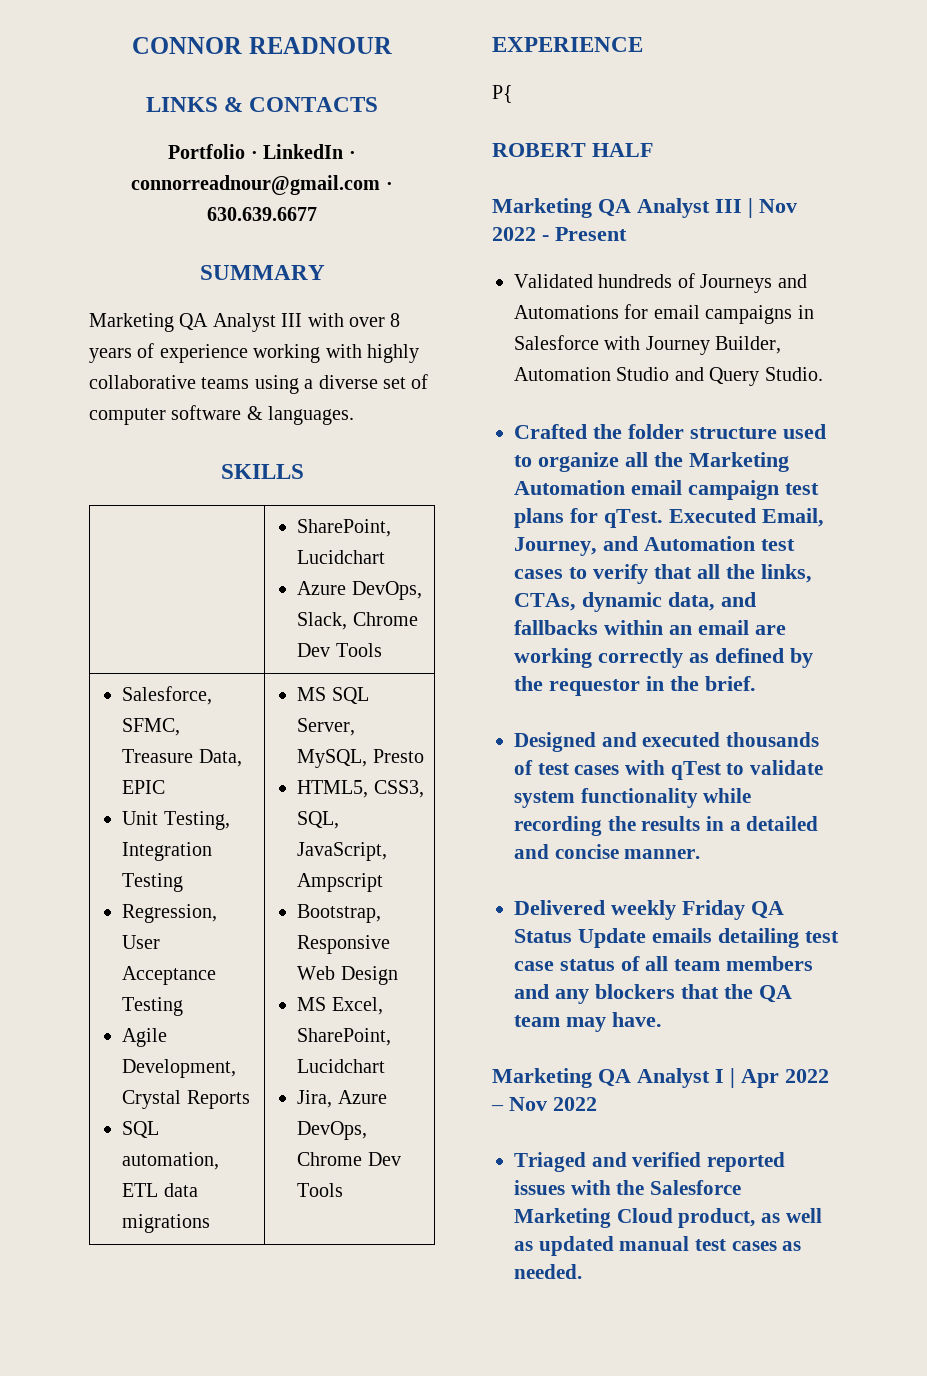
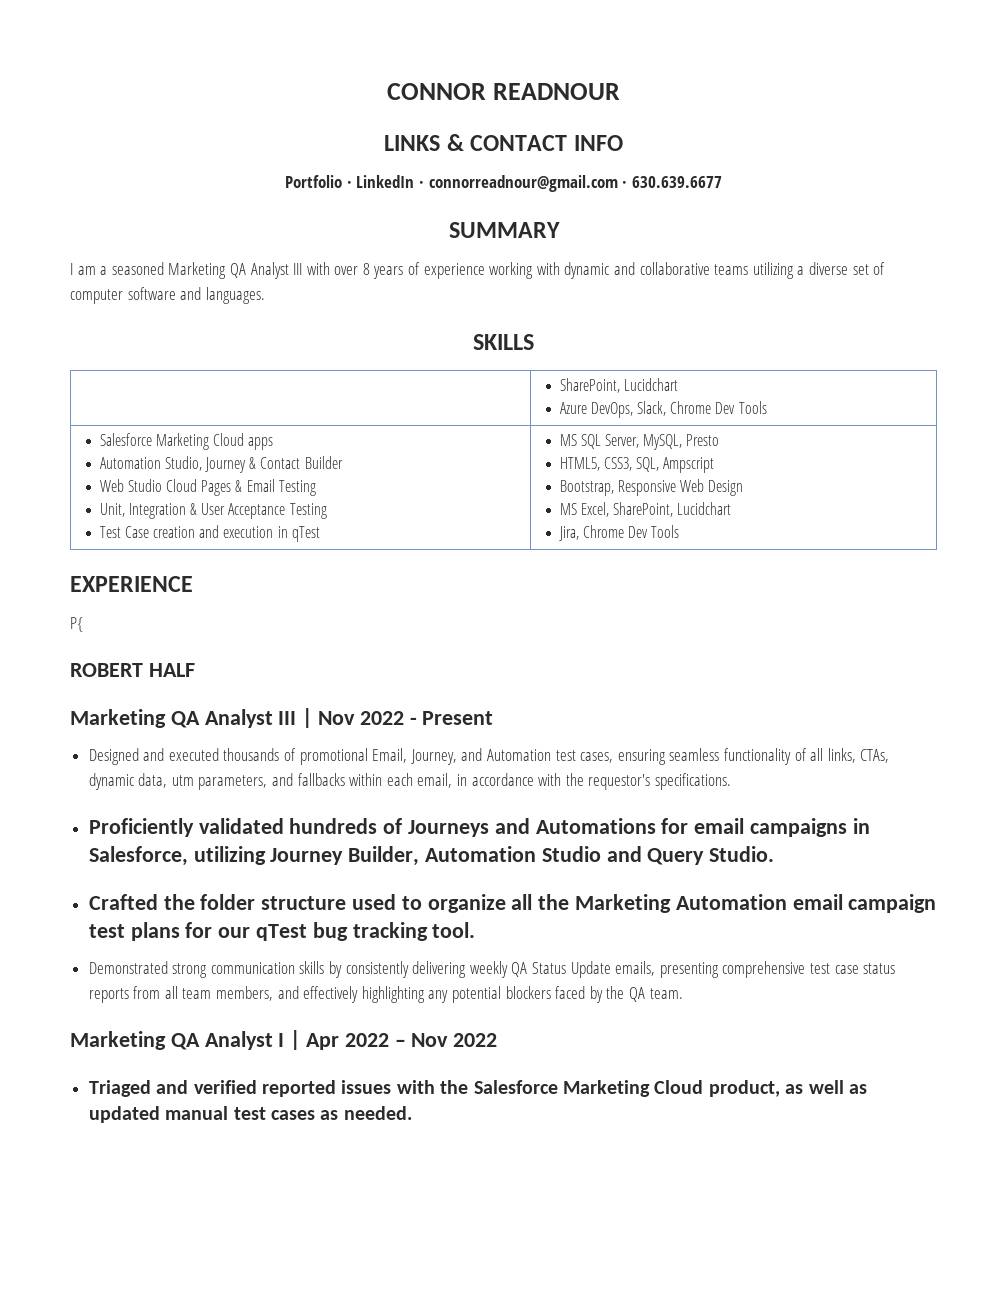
- LINKS & CONTACTS
+ LINKS & CONTACT INFO
- Marketing QA Analyst III with over 8 years of experience working with highly collaborative teams using a diverse set of computer software & languages.
+ I am a seasoned Marketing QA Analyst III with over 8 years of experience working with dynamic and collaborative teams utilizing a diverse set of computer software and languages.
- Salesforce, SFMC, Treasure Data, EPIC
- Unit Testing, Integration Testing
- Regression, User Acceptance Testing
- Agile Development, Crystal Reports
- SQL automation, ETL data migrations
+ Salesforce Marketing Cloud apps
+ Automation Studio, Journey & Contact Builder
+ Web Studio Cloud Pages & Email Testing
+ Unit, Integration & User Acceptance Testing
+ Test Case creation and execution in qTest
- HTML5, CSS3, SQL, JavaScript, Ampscript
+ HTML5, CSS3, SQL, Ampscript
- Jira, Azure DevOps, Chrome Dev Tools
+ Jira, Chrome Dev Tools
- Validated hundreds of Journeys and Automations for email campaigns in Salesforce with Journey Builder, Automation Studio and Query Studio.
+ Designed and executed thousands of promotional Email, Journey, and Automation test cases, ensuring seamless functionality of all links, CTAs, dynamic data, utm parameters, and fallbacks within each email, in accordance with the requestor's specifications.
+ Proficiently validated hundreds of Journeys and Automations for email campaigns in Salesforce, utilizing Journey Builder, Automation Studio and Query Studio.
- Crafted the folder structure used to organize all the Marketing Automation email campaign test plans for qTest. Executed Email, Journey, and Automation test cases to verify that all the links, CTAs, dynamic data, and fallbacks within an email are working correctly as defined by the requestor in the brief.
- Designed and executed thousands of test cases with qTest to validate system functionality while recording the results in a detailed and concise manner.
- Delivered weekly Friday QA Status Update emails detailing test case status of all team members and any blockers that the QA team may have.
+ Crafted the folder structure used to organize all the Marketing Automation email campaign test plans for our qTest bug tracking tool.
+ Demonstrated strong communication skills by consistently delivering weekly QA Status Update emails, presenting comprehensive test case status reports from all team members, and effectively highlighting any potential blockers faced by the QA team.

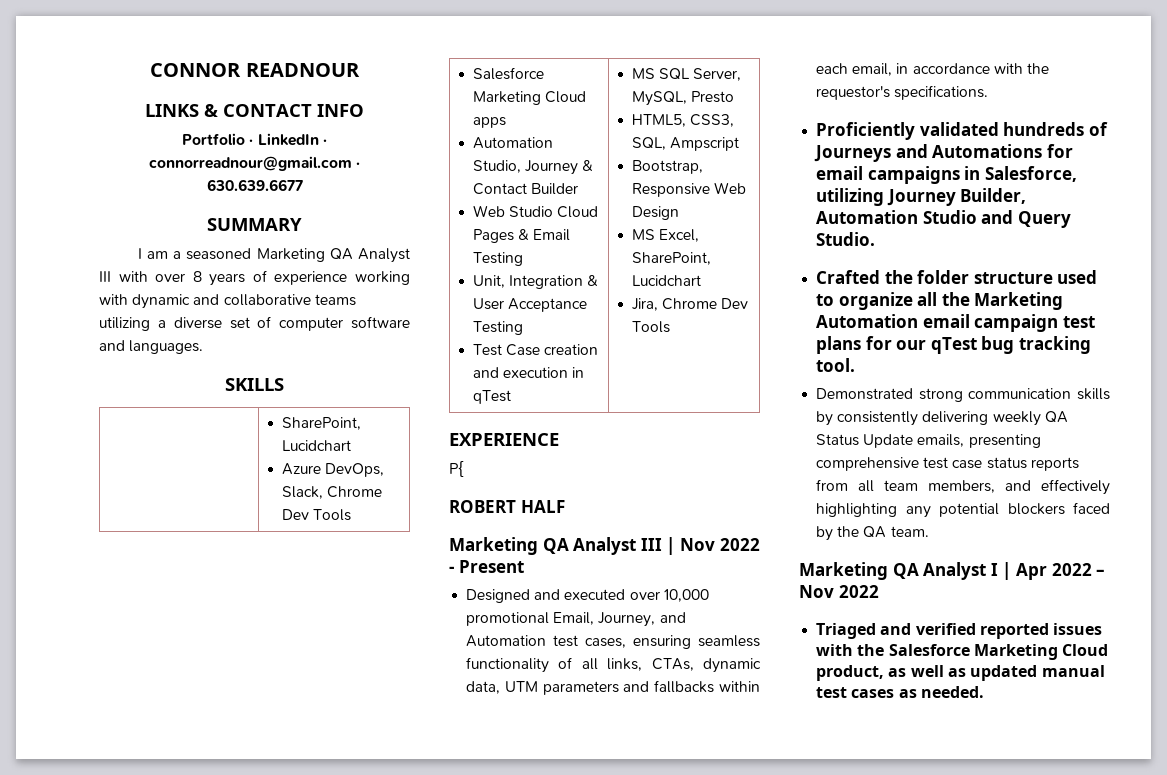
- Designed and executed thousands of promotional Email, Journey, and Automation test cases, ensuring seamless functionality of all links, CTAs, dynamic data, utm parameters, and fallbacks within each email, in accordance with the requestor's specifications.
+ Designed and executed over 10,000 promotional Email, Journey, and Automation test cases, ensuring seamless functionality of all links, CTAs, dynamic data, UTM parameters and fallbacks within each email, in accordance with the requestor's specifications.

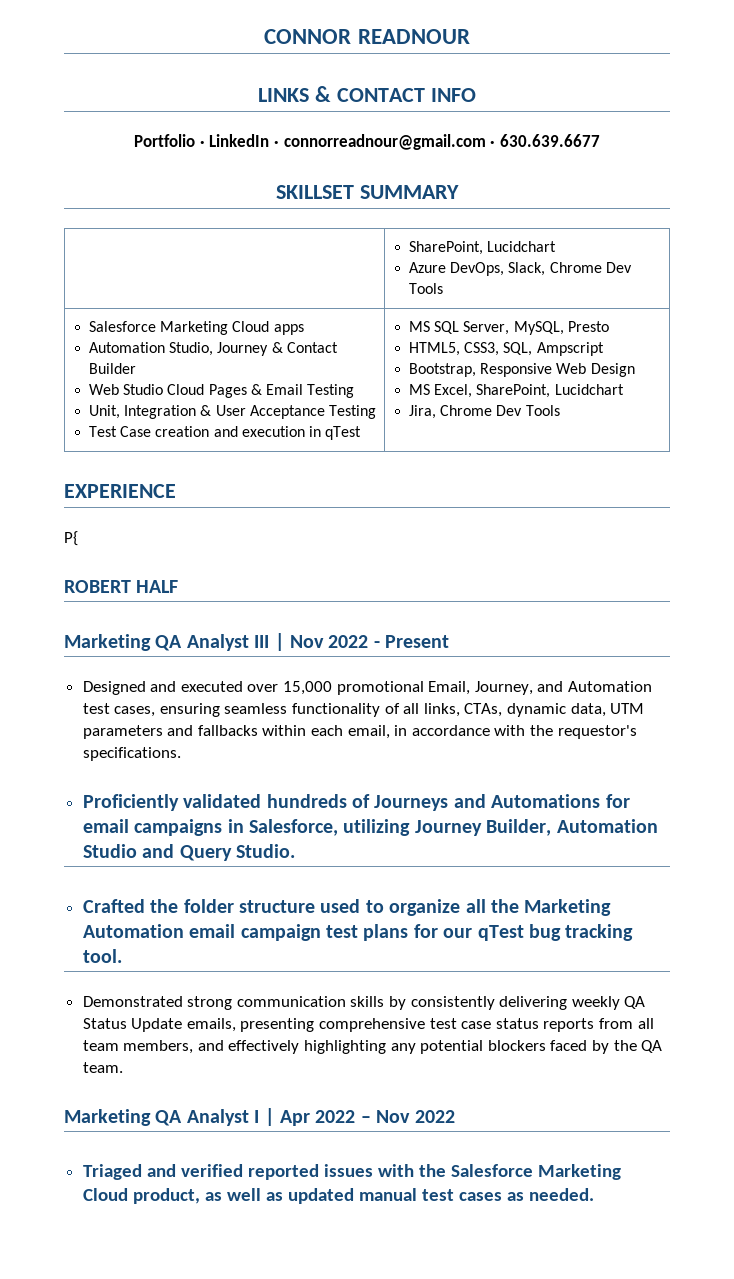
- SUMMARY
+ SKILLSET SUMMARY
- I am a seasoned Marketing QA Analyst III with over 8 years of experience working with dynamic and collaborative teams utilizing a diverse set of computer software and languages.
- SKILLS
- Designed and executed over 10,000 promotional Email, Journey, and Automation test cases, ensuring seamless functionality of all links, CTAs, dynamic data, UTM parameters and fallbacks within each email, in accordance with the requestor's specifications.
+ Designed and executed over 15,000 promotional Email, Journey, and Automation test cases, ensuring seamless functionality of all links, CTAs, dynamic data, UTM parameters and fallbacks within each email, in accordance with the requestor's specifications.

